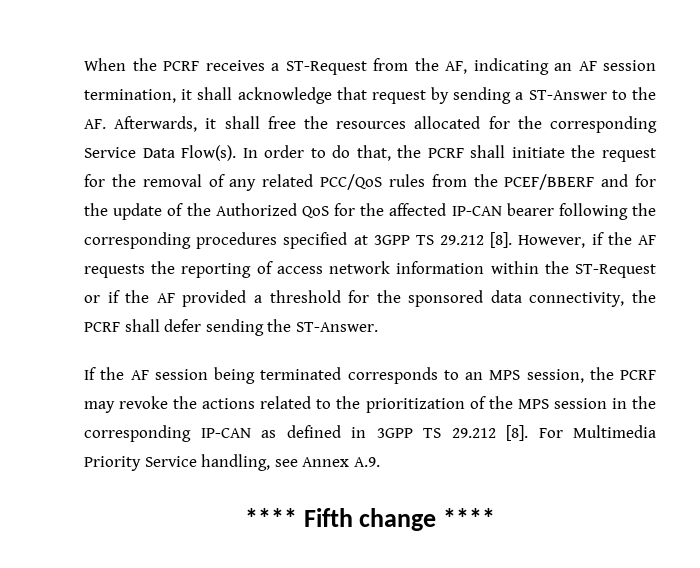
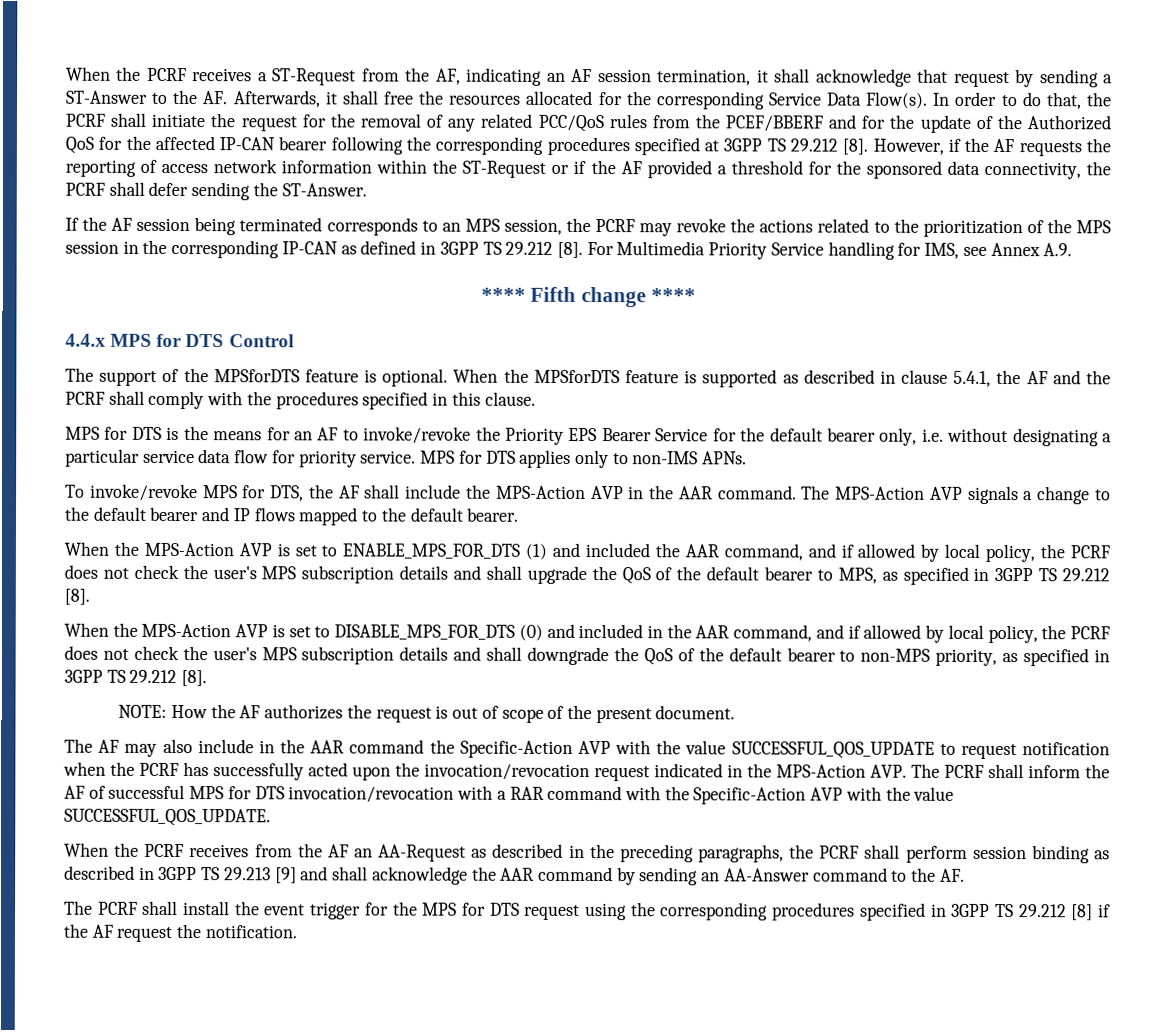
- For Multimedia Priority Service handling, see Annex A.9.
+ For Multimedia Priority Service handling for IMS, see Annex A.9.
+ 4.4.x MPS for DTS Control
+ The support of the MPSforDTS feature is optional. When the MPSforDTS feature is supported as described in clause 5.4.1, the AF and the PCRF shall comply with the procedures specified in this clause.
+ MPS for DTS is the means for an AF to invoke/revoke the Priority EPS Bearer Service for the default bearer only, i.e. without designating a particular service data flow for priority service. MPS for DTS applies only to non-IMS APNs.
+ To invoke/revoke MPS for DTS, the AF shall include the MPS-Action AVP in the AAR command. The MPS-Action AVP signals a change to the default bearer and IP flows mapped to the default bearer.
+ When the MPS-Action AVP is set to ENABLE_MPS_FOR_DTS (1) and included the AAR command, and if allowed by local policy, the PCRF does not check the user's MPS subscription details and shall upgrade the QoS of the default bearer to MPS, as specified in 3GPP TS 29.212 [8].
+ When the MPS-Action AVP is set to DISABLE_MPS_FOR_DTS (0) and included in the AAR command, and if allowed by local policy, the PCRF does not check the user's MPS subscription details and shall downgrade the QoS of the default bearer to non-MPS priority, as specified in 3GPP TS 29.212 [8].
+ NOTE: How the AF authorizes the request is out of scope of the present document.
+ The AF may also include in the AAR command the Specific-Action AVP with the value SUCCESSFUL_QOS_UPDATE to request notification when the PCRF has successfully acted upon the invocation/revocation request indicated in the MPS-Action AVP. The PCRF shall inform the AF of successful MPS for DTS invocation/revocation with a RAR command with the Specific-Action AVP with the value SUCCESSFUL_QOS_UPDATE.
+ When the PCRF receives from the AF an AA-Request as described in the preceding paragraphs, the PCRF shall perform session binding as described in 3GPP TS 29.213 [9] and shall acknowledge the AAR command by sending an AA-Answer command to the AF.
+ The PCRF shall install the event trigger for the MPS for DTS request using the corresponding procedures specified in 3GPP TS 29.212 [8] if the AF request the notification.

